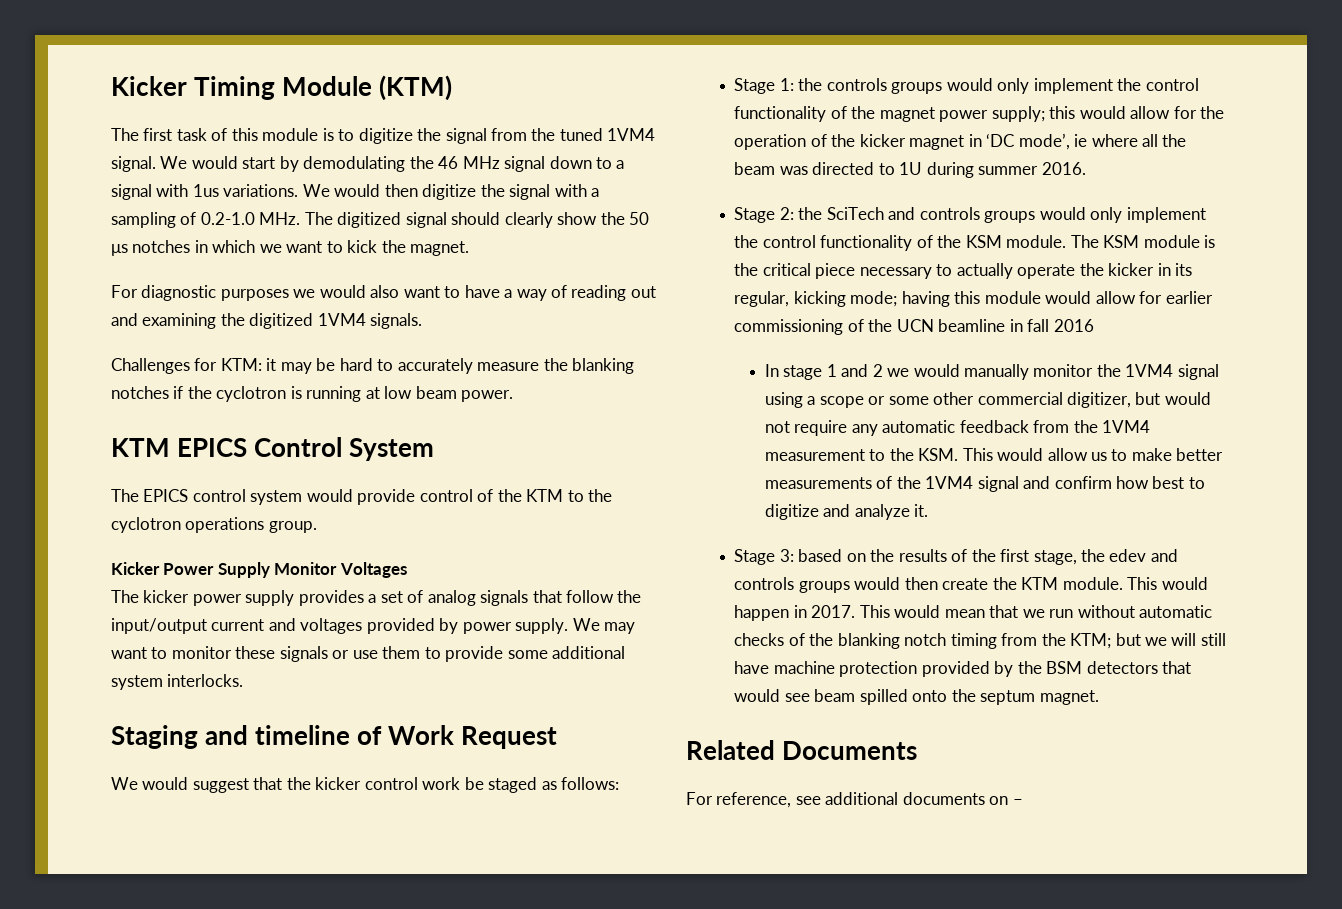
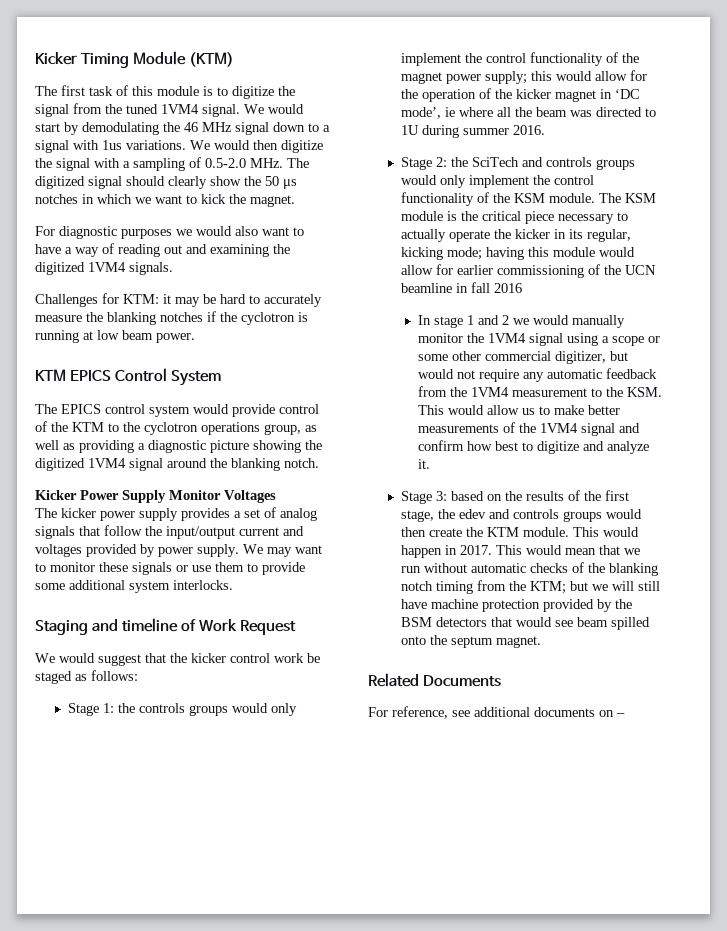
- We would then digitize the signal with a sampling of 0.2-1.0 MHz. The digitized signal should clearly show the 50 μs notches in which we want to kick the magnet.
+ We would then digitize the signal with a sampling of 0.5-2.0 MHz. The digitized signal should clearly show the 50 μs notches in which we want to kick the magnet.
- The EPICS control system would provide control of the KTM to the cyclotron operations group.
+ The EPICS control system would provide control of the KTM to the cyclotron operations group, as well as providing a diagnostic picture showing the digitized 1VM4 signal around the blanking notch.

